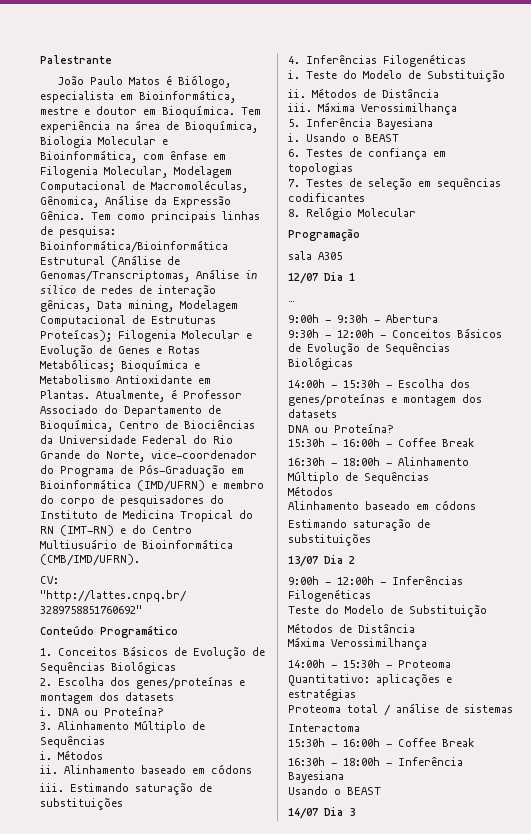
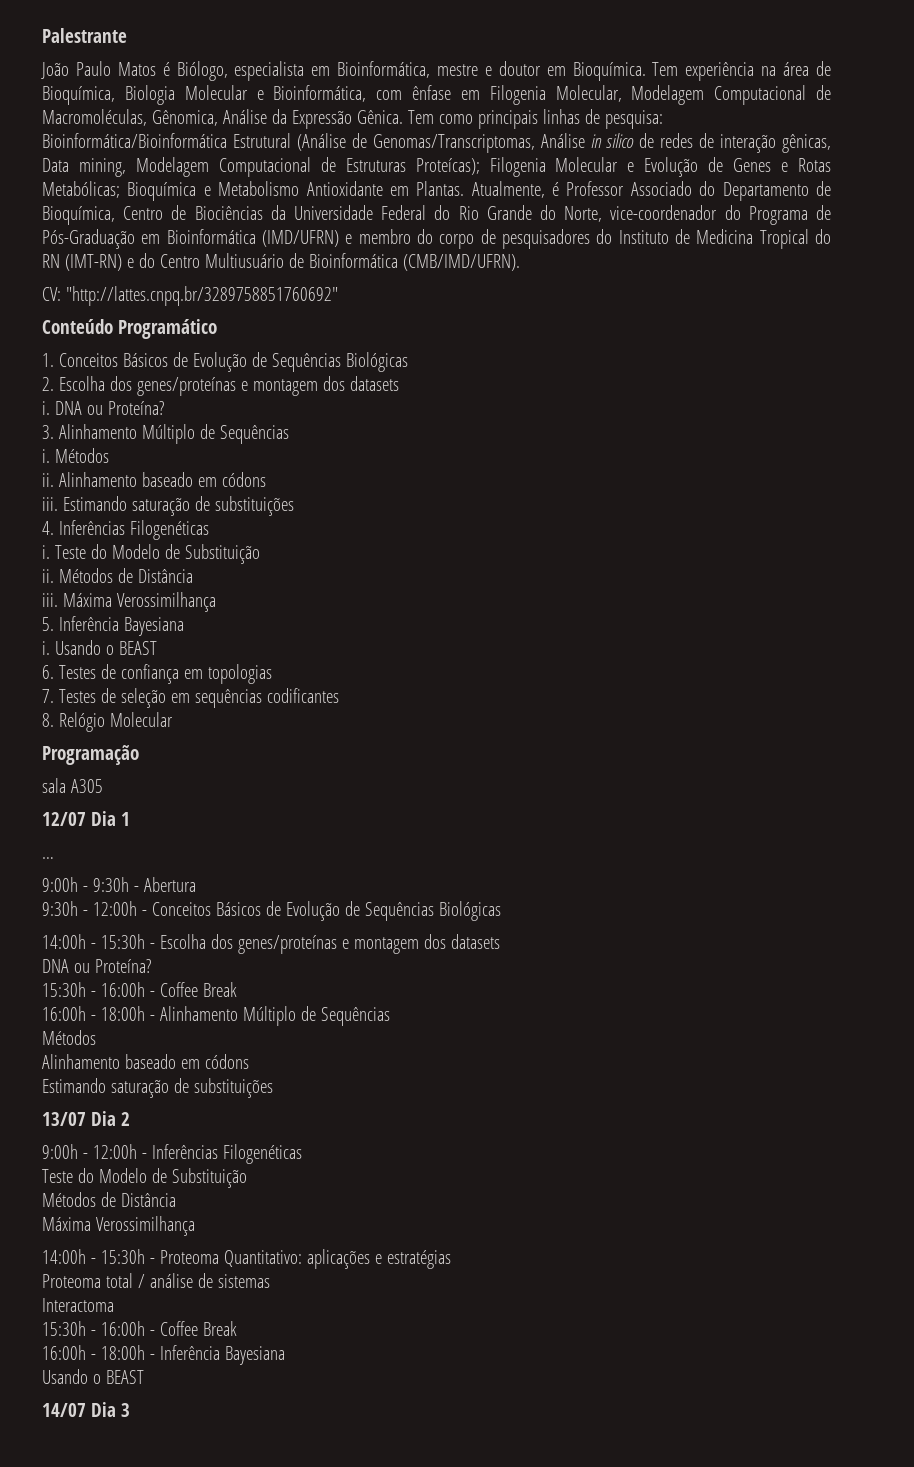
- 16:30h - 18:00h - Alinhamento Múltiplo de Sequências
+ 16:00h - 18:00h - Alinhamento Múltiplo de Sequências
- 16:30h - 18:00h - Inferência Bayesiana
+ 16:00h - 18:00h - Inferência Bayesiana

